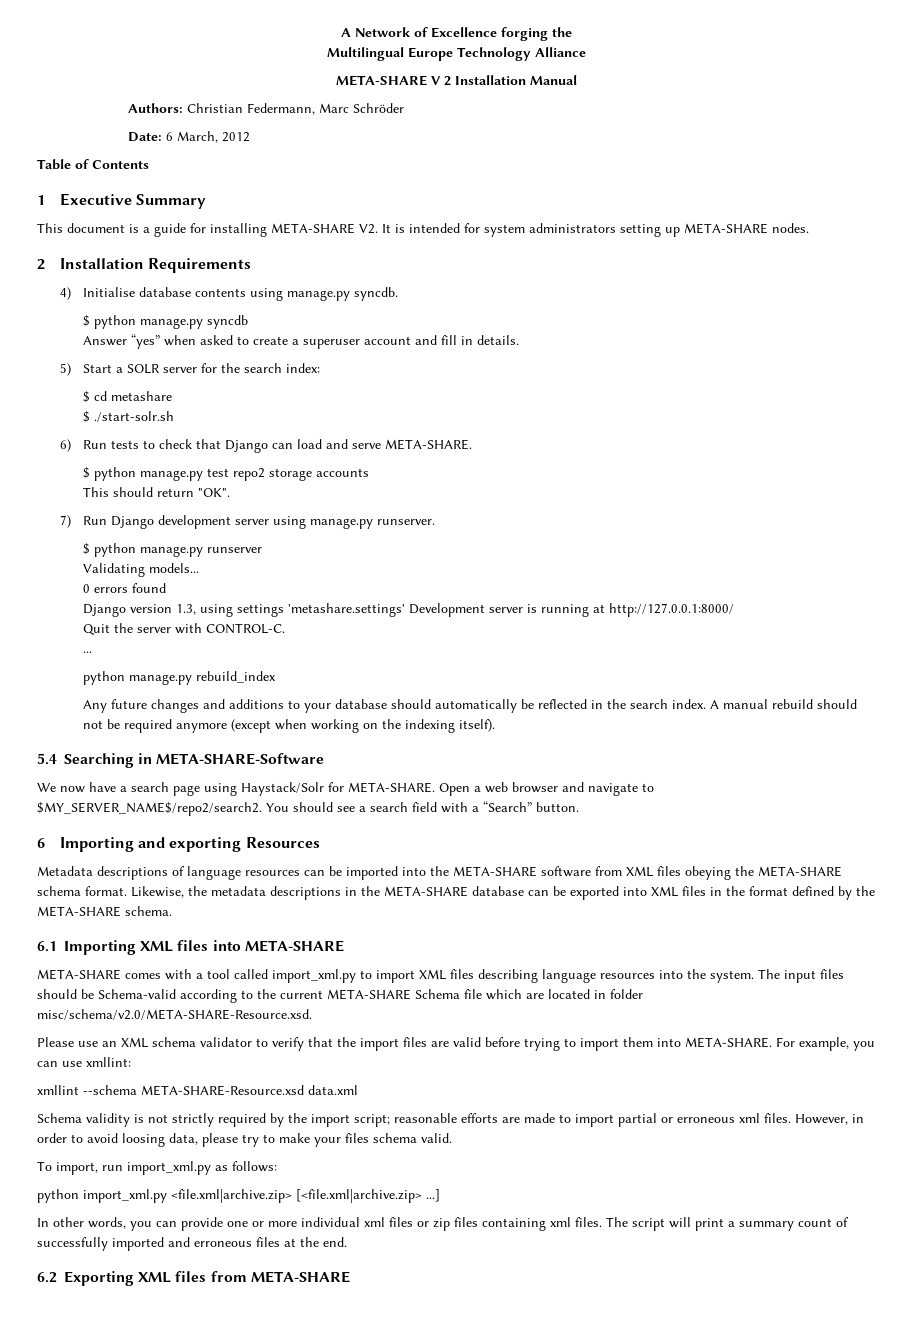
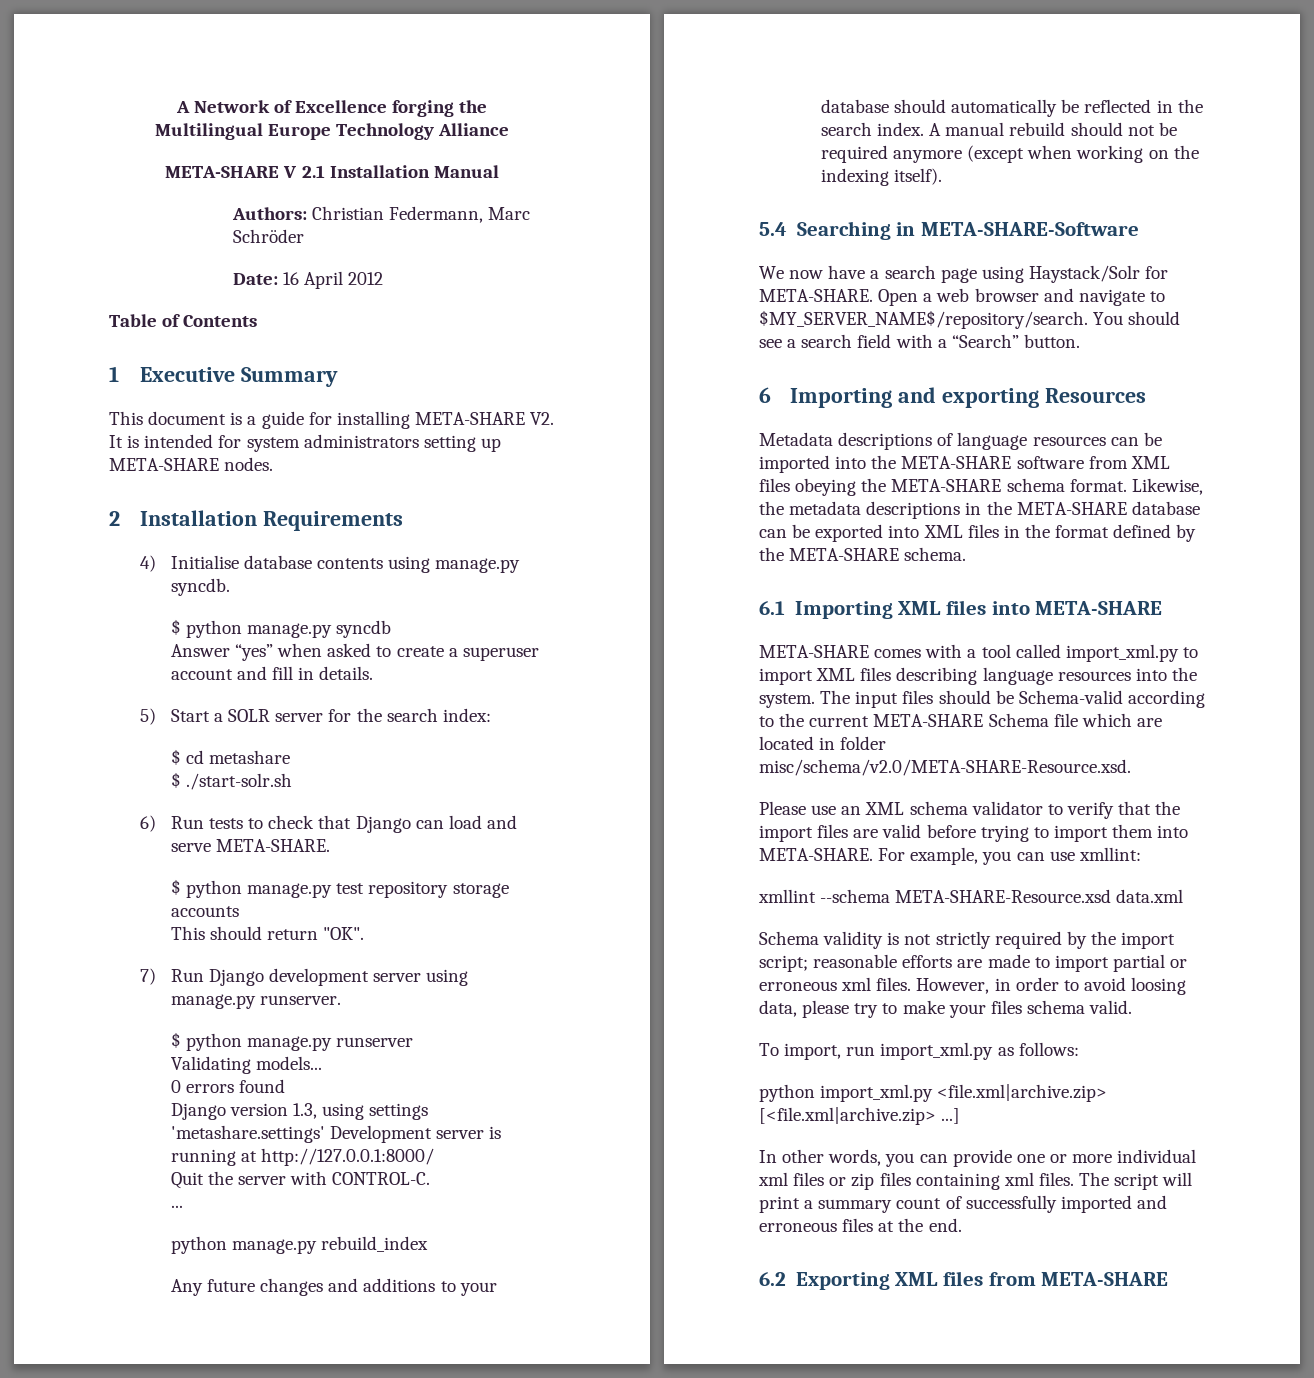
- META-SHARE V 2 Installation Manual
+ META-SHARE V 2.1 Installation Manual
- Date: 6 March, 2012
+ Date: 16 April 2012
- $ python manage.py test repo2 storage accounts
+ $ python manage.py test repository storage accounts
- Open a web browser and navigate to $MY_SERVER_NAME$/repo2/search2.
+ Open a web browser and navigate to $MY_SERVER_NAME$/repository/search.

